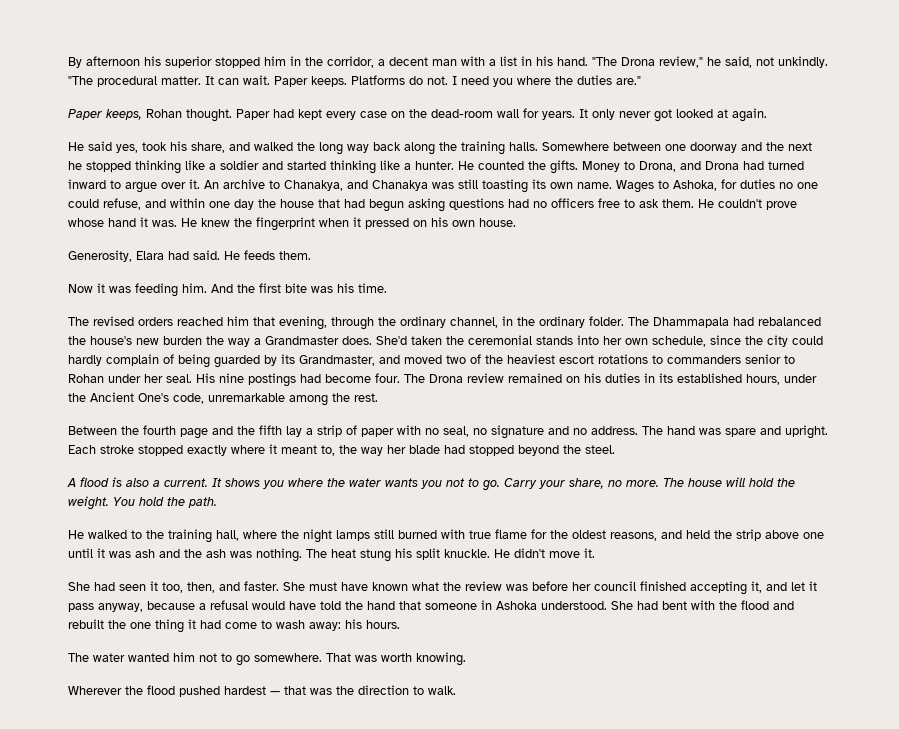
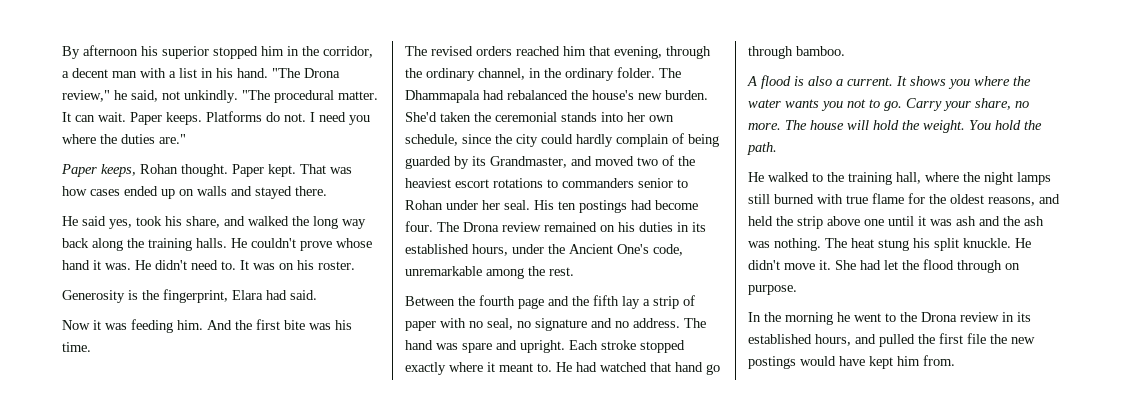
- Paper had kept every case on the dead-room wall for years. It only never got looked at again.
+ Paper kept. That was how cases ended up on walls and stayed there.
- Somewhere between one doorway and the next he stopped thinking like a soldier and started thinking like a hunter. He counted the gifts. Money to Drona, and Drona had turned inward to argue over it. An archive to Chanakya, and Chanakya was still toasting its own name. Wages to Ashoka, for duties no one could refuse, and within one day the house that had begun asking questions had no officers free to ask them.
- He knew the fingerprint when it pressed on his own house.
- Generosity, Elara had said. He feeds them.
+ He didn't need to. It was on his roster.
+ Generosity is the fingerprint, Elara had said.
- The Dhammapala had rebalanced the house's new burden the way a Grandmaster does.
+ The Dhammapala had rebalanced the house's new burden.
- His nine postings had become four.
+ His ten postings had become four.
- Each stroke stopped exactly where it meant to, the way her blade had stopped beyond the steel.
+ Each stroke stopped exactly where it meant to. He had watched that hand go through bamboo.
- He didn't move it.
- She had seen it too, then, and faster. She must have known what the review was before her council finished accepting it, and let it pass anyway, because a refusal would have told the hand that someone in Ashoka understood. She had bent with the flood and rebuilt the one thing it had come to wash away: his hours.
- The water wanted him not to go somewhere. That was worth knowing.
- Wherever the flood pushed hardest — that was the direction to walk.
+ He didn't move it. She had let the flood through on purpose.
+ In the morning he went to the Drona review in its established hours, and pulled the first file the new postings would have kept him from.

